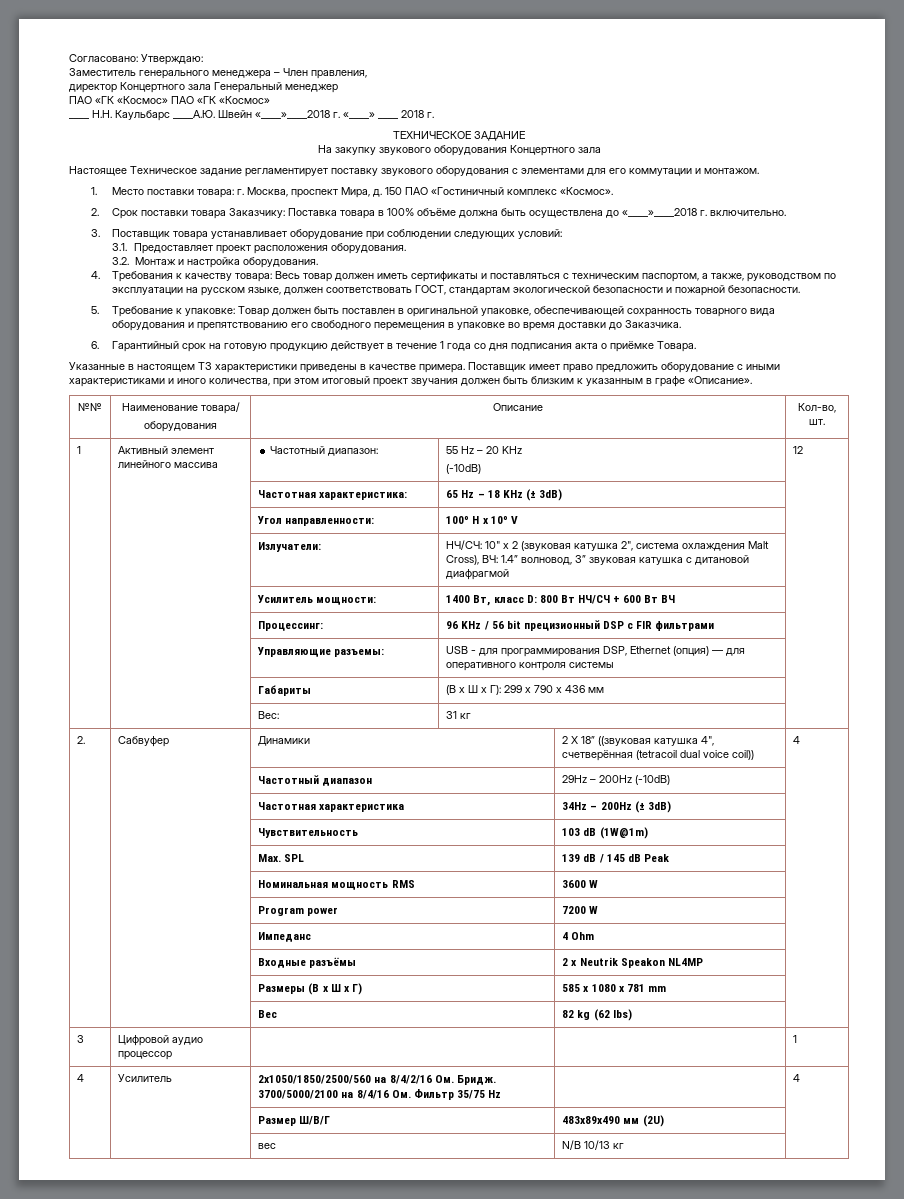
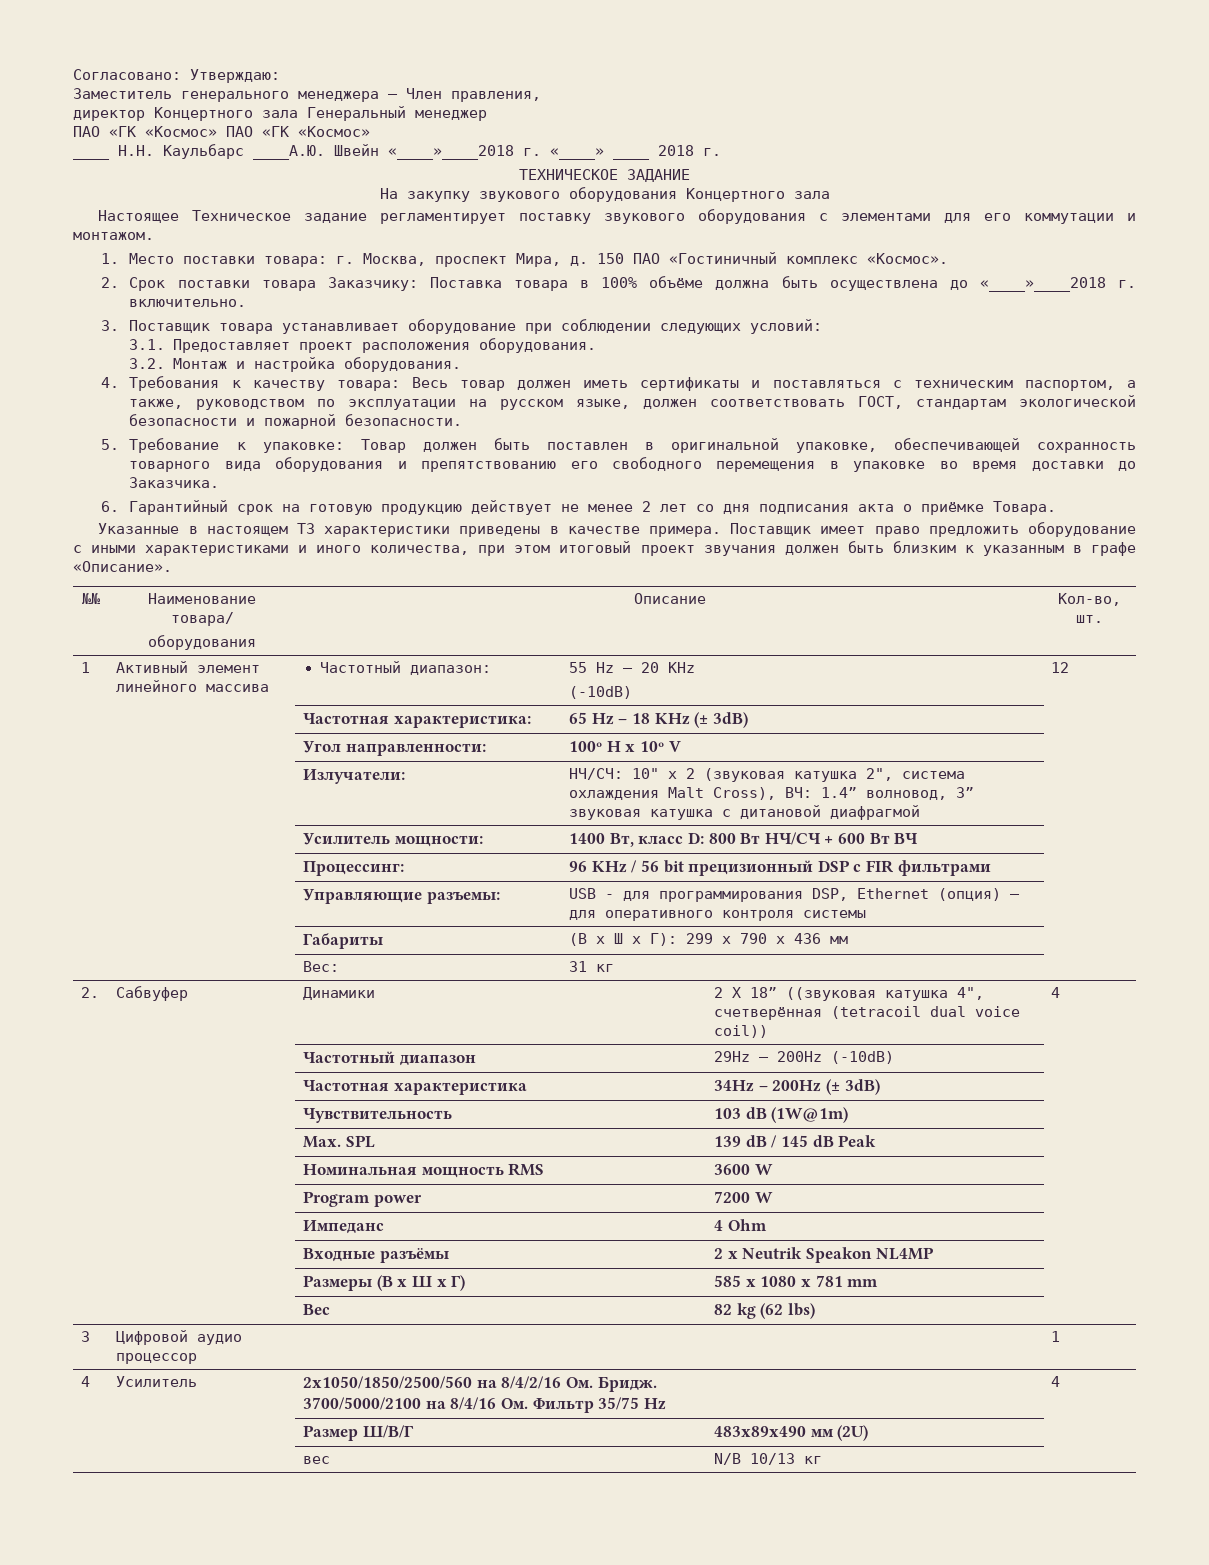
- 6. Гарантийный срок на готовую продукцию действует в течение 1 года со дня подписания акта о приёмке Товара.
+ 6. Гарантийный срок на готовую продукцию действует не менее 2 лет со дня подписания акта о приёмке Товара.

